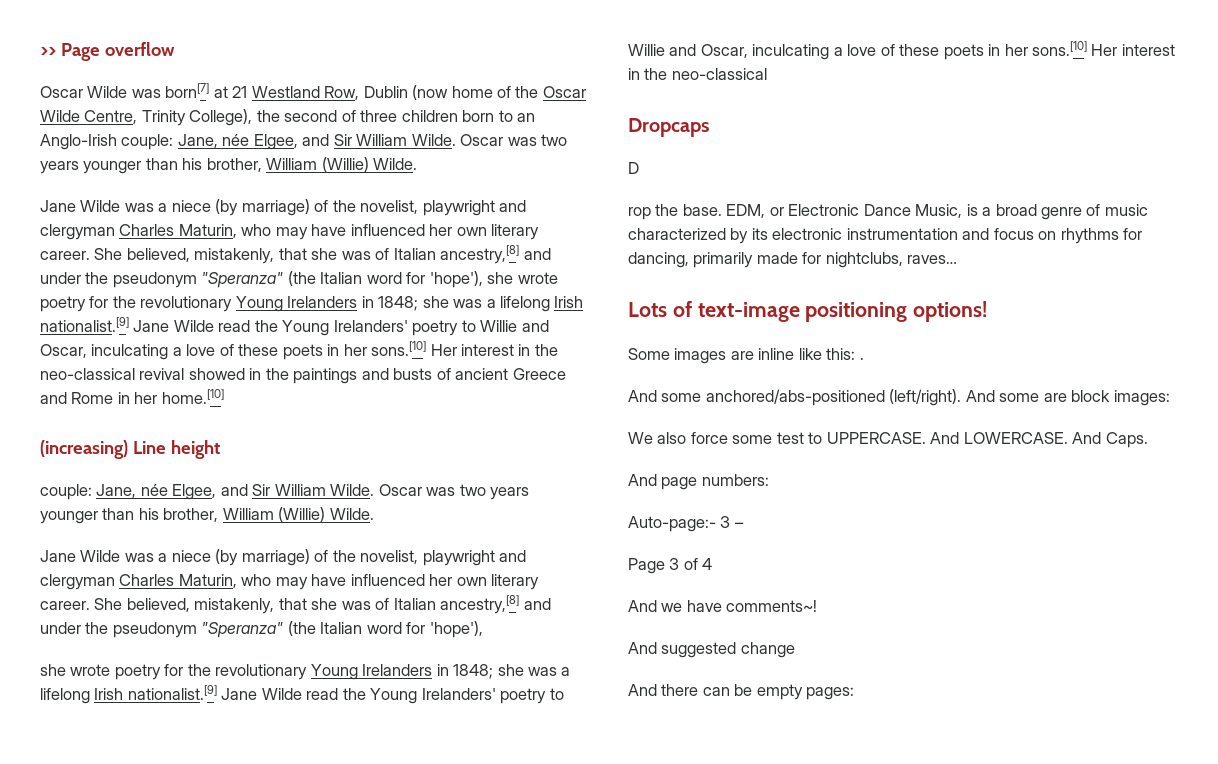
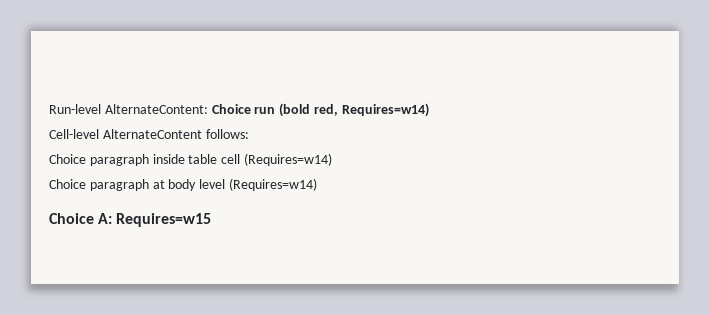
- >> Page overflow
- Oscar Wilde was born[7] at 21 Westland Row, Dublin (now home of the Oscar Wilde Centre, Trinity College), the second of three children born to an Anglo-Irish couple: Jane, née Elgee, and Sir William Wilde. Oscar was two years younger than his brother, William (Willie) Wilde.
- Jane Wilde was a niece (by marriage) of the novelist, playwright and clergyman Charles Maturin, who may have influenced her own literary career. She believed, mistakenly, that she was of Italian ancestry,[8] and under the pseudonym "Speranza" (the Italian word for 'hope'), she wrote poetry for the revolutionary Young Irelanders in 1848; she was a lifelong Irish nationalist.[9] Jane Wilde read the Young Irelanders' poetry to Willie and Oscar, inculcating a love of these poets in her sons.[10] Her interest in the neo-classical revival showed in the paintings and busts of ancient Greece and Rome in her home.[10]
- (increasing) Line height
- couple: Jane, née Elgee, and Sir William Wilde. Oscar was two years younger than his brother, William (Willie) Wilde.
- Jane Wilde was a niece (by marriage) of the novelist, playwright and clergyman Charles Maturin, who may have influenced her own literary career. She believed, mistakenly, that she was of Italian ancestry,[8] and under the pseudonym "Speranza" (the Italian word for 'hope'),
- she wrote poetry for the revolutionary Young Irelanders in 1848; she was a lifelong Irish nationalist.[9] Jane Wilde read the Young Irelanders' poetry to Willie and Oscar, inculcating a love of these poets in her sons.[10] Her interest in the neo-classical
- Dropcaps
- D
- rop the base. EDM, or Electronic Dance Music, is a broad genre of music characterized by its electronic instrumentation and focus on rhythms for dancing, primarily made for nightclubs, raves…
- Lots of text-image positioning options!
- Some images are inline like this: .
- And some anchored/abs-positioned (left/right). And some are block images:
- We also force some test to UPPERCASE. And LOWERCASE. And Caps.
- And page numbers:
- Auto-page:- 3 –
- Page 3 of 4
- And we have comments~!
- And suggested change
- And there can be empty pages:
+ Run-level AlternateContent: Choice run (bold red, Requires=w14)
+ Cell-level AlternateContent follows:
+ Choice paragraph inside table cell (Requires=w14)
+ Choice paragraph at body level (Requires=w14)
+ Choice A: Requires=w15

